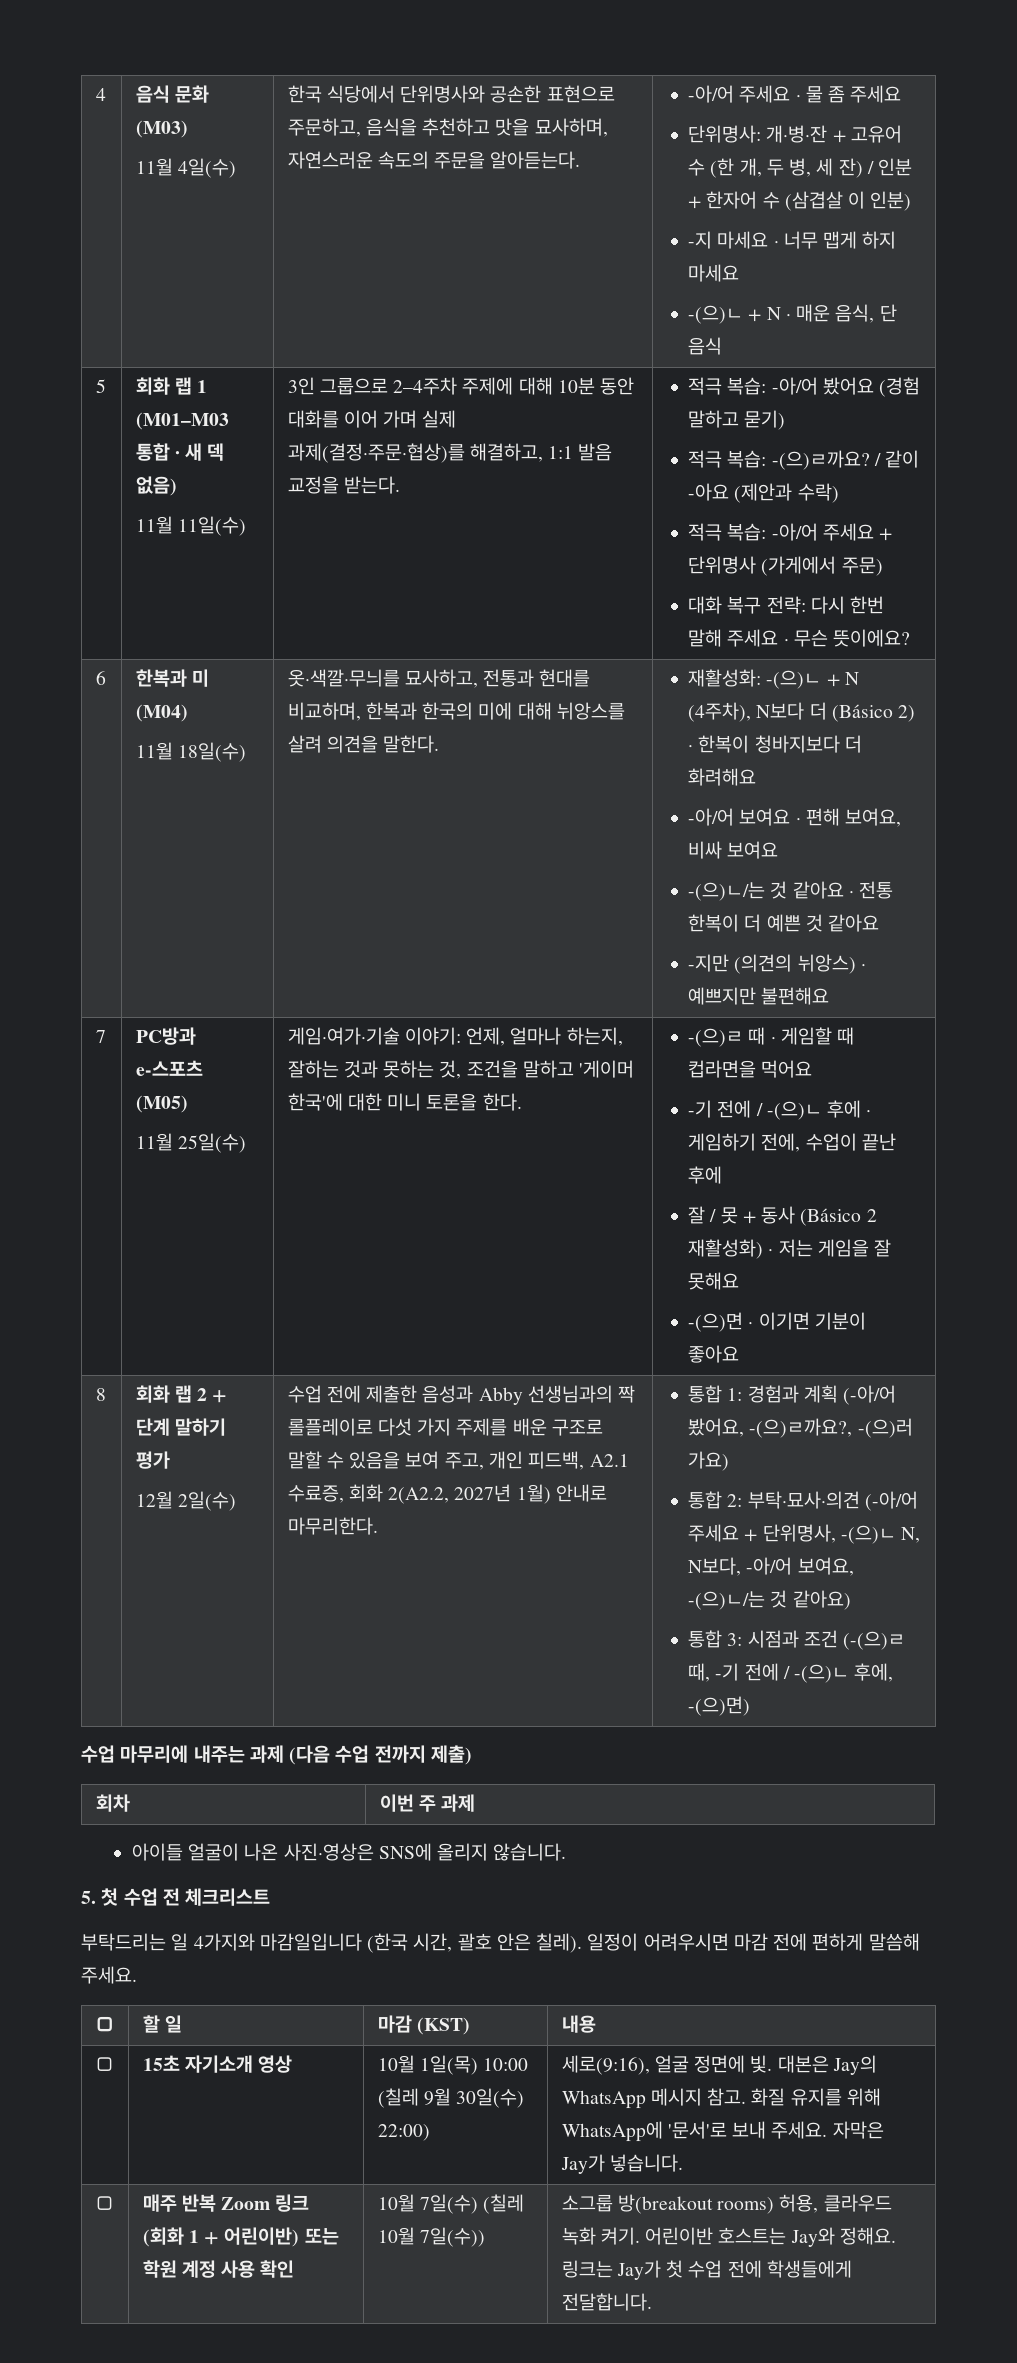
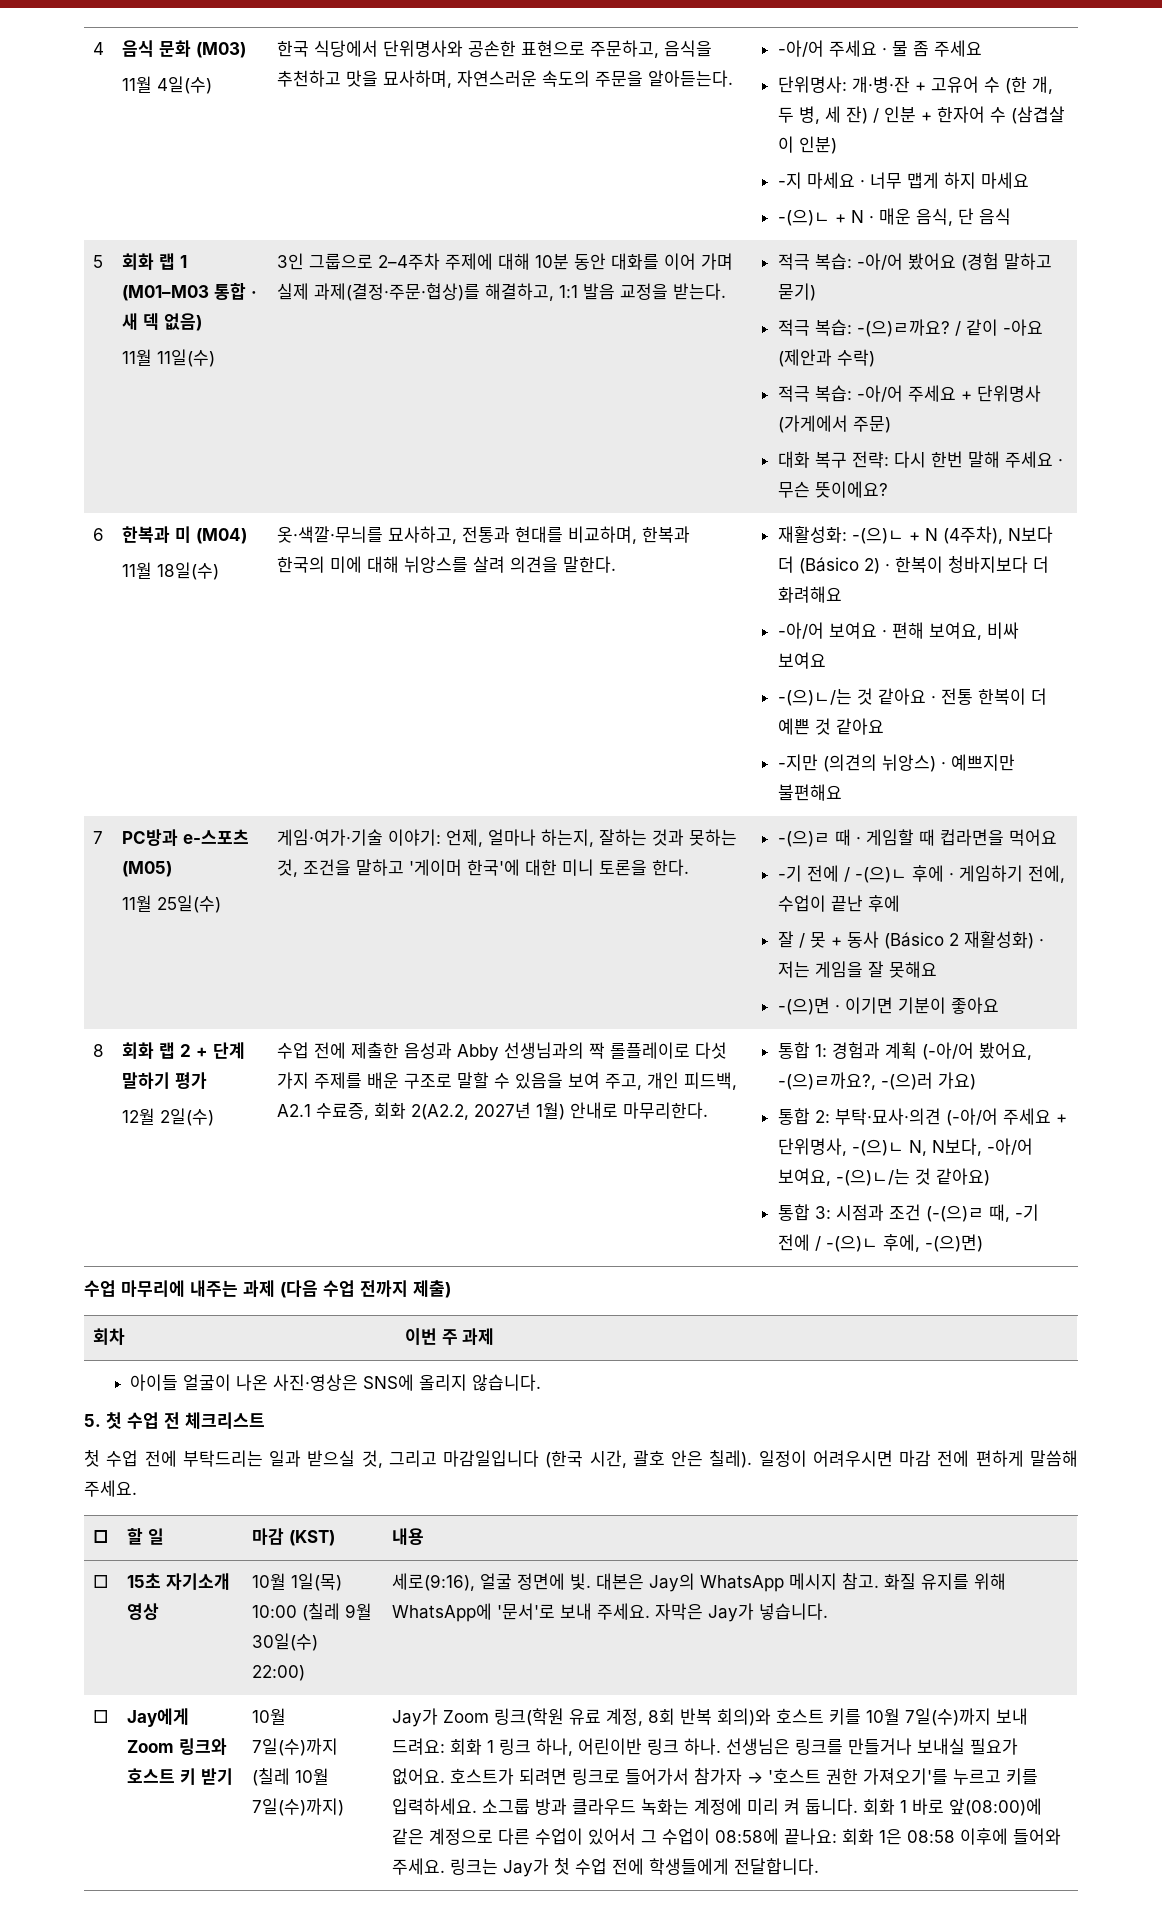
- 부탁드리는 일 4가지와 마감일입니다 (한국 시간, 괄호 안은 칠레).
+ 첫 수업 전에 부탁드리는 일과 받으실 것, 그리고 마감일입니다 (한국 시간, 괄호 안은 칠레).
- 매주 반복 Zoom 링크 (회화 1 + 어린이반) 또는 학원 계정 사용 확인 | 10월 7일(수) (칠레 10월 7일(수)) | 소그룹 방(breakout rooms) 허용, 클라우드 녹화 켜기. 어린이반 호스트는 Jay와 정해요.
+ Jay에게 Zoom 링크와 호스트 키 받기 | 10월 7일(수)까지 (칠레 10월 7일(수)까지) | Jay가 Zoom 링크(학원 유료 계정, 8회 반복 회의)와 호스트 키를 10월 7일(수)까지 보내 드려요: 회화 1 링크 하나, 어린이반 링크 하나. 선생님은 링크를 만들거나 보내실 필요가 없어요. 호스트가 되려면 링크로 들어가서 참가자 → '호스트 권한 가져오기'를 누르고 키를 입력하세요. 소그룹 방과 클라우드 녹화는 계정에 미리 켜 둡니다. 회화 1 바로 앞(08:00)에 같은 계정으로 다른 수업이 있어서 그 수업이 08:58에 끝나요: 회화 1은 08:58 이후에 들어와 주세요.

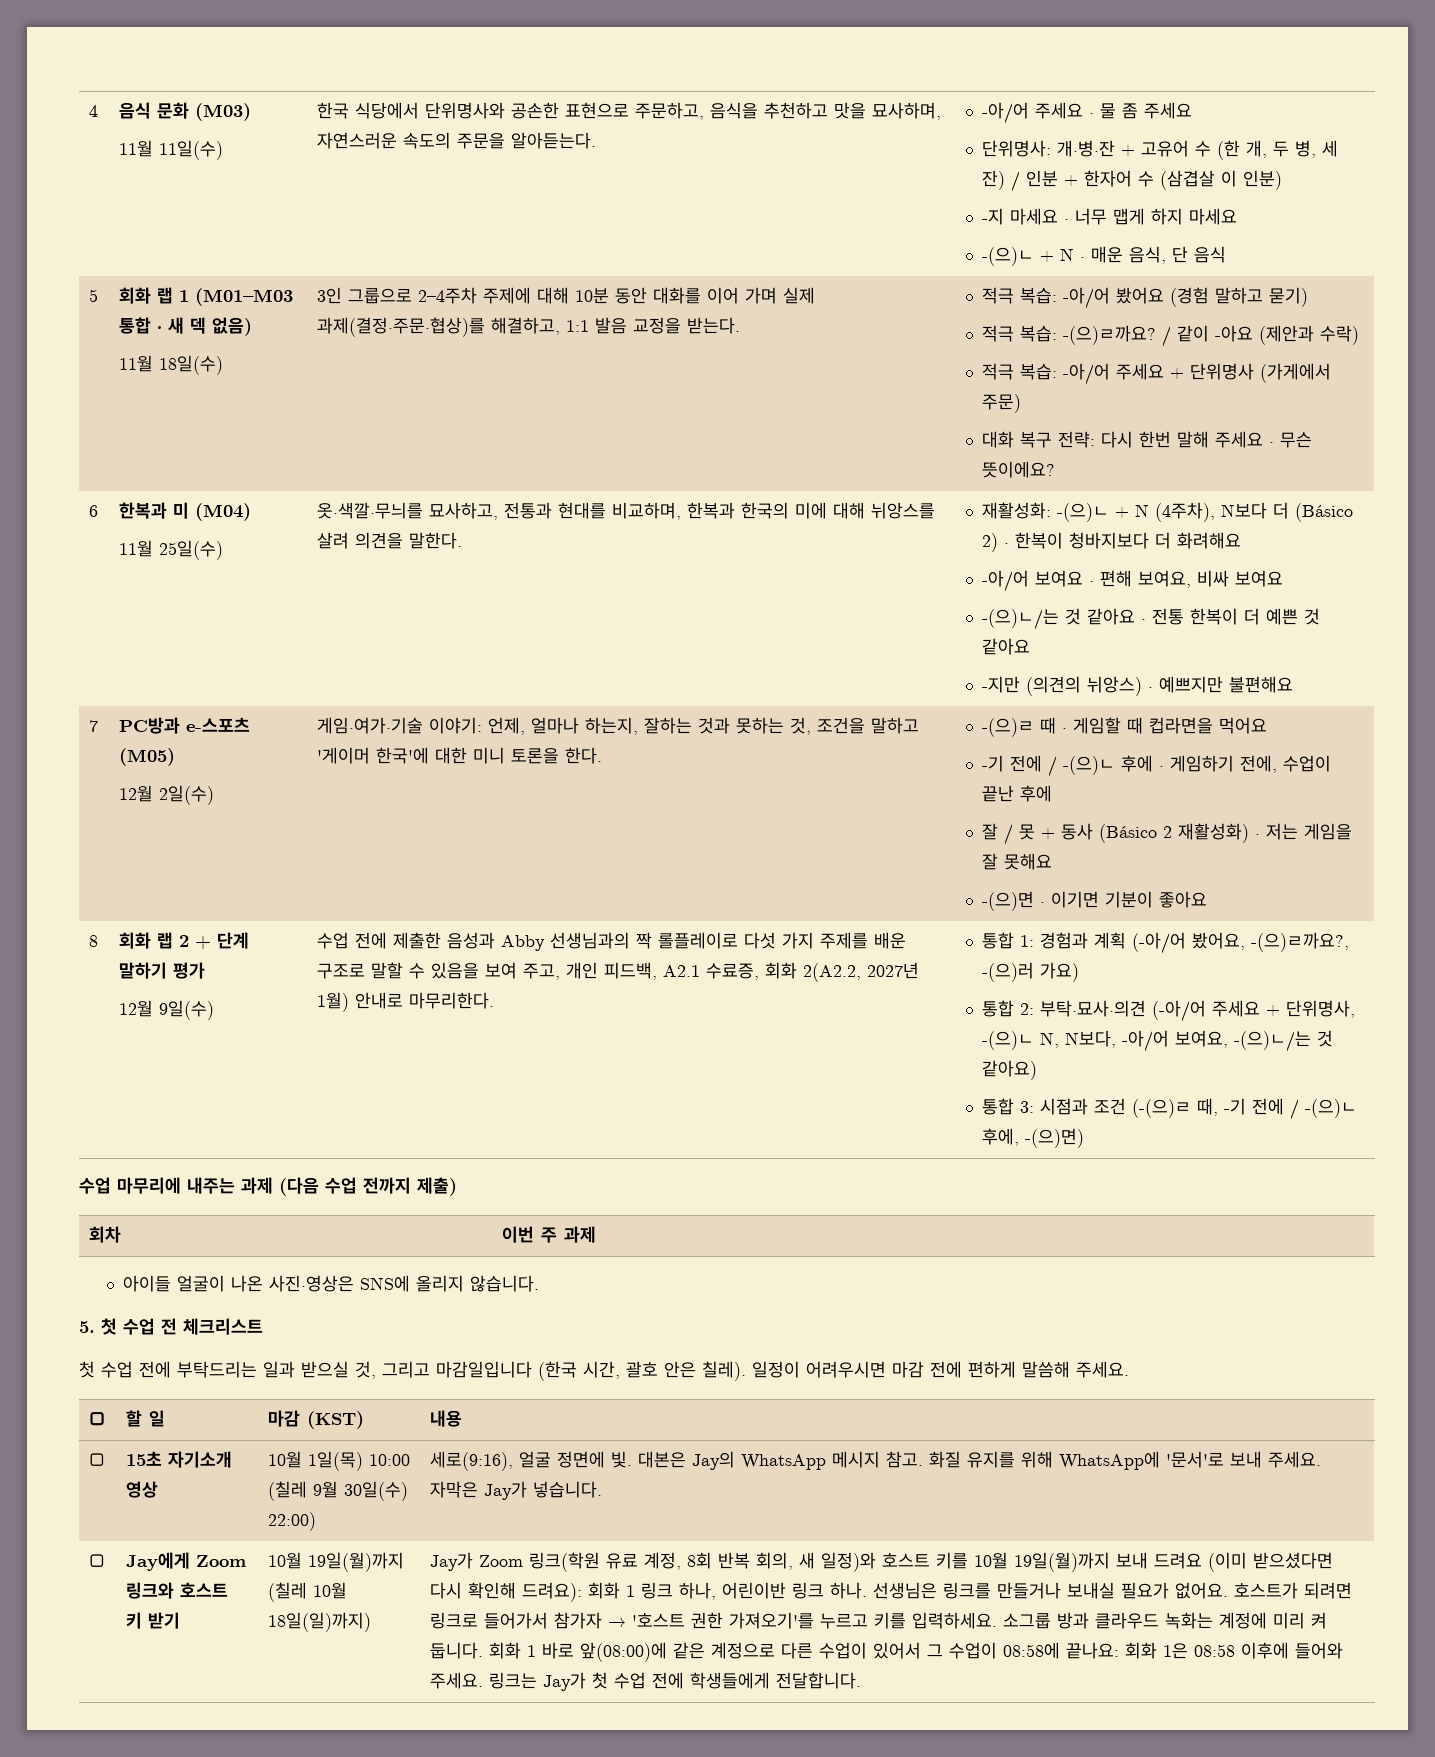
- 11월 4일(수)
+ 11월 11일(수)
- 11월 11일(수)
+ 11월 18일(수)
- 11월 18일(수)
+ 11월 25일(수)
- 11월 25일(수)
+ 12월 2일(수)
- 12월 2일(수)
+ 12월 9일(수)
- 10월 7일(수)까지 (칠레 10월 7일(수)까지)
+ 10월 19일(월)까지 (칠레 10월 18일(일)까지)
- Jay가 Zoom 링크(학원 유료 계정, 8회 반복 회의)와 호스트 키를 10월 7일(수)까지 보내 드려요: 회화 1 링크 하나, 어린이반 링크 하나.
+ Jay가 Zoom 링크(학원 유료 계정, 8회 반복 회의, 새 일정)와 호스트 키를 10월 19일(월)까지 보내 드려요 (이미 받으셨다면 다시 확인해 드려요): 회화 1 링크 하나, 어린이반 링크 하나.

